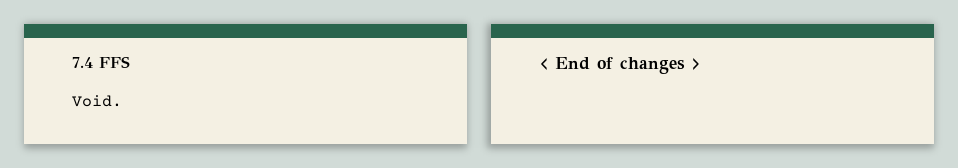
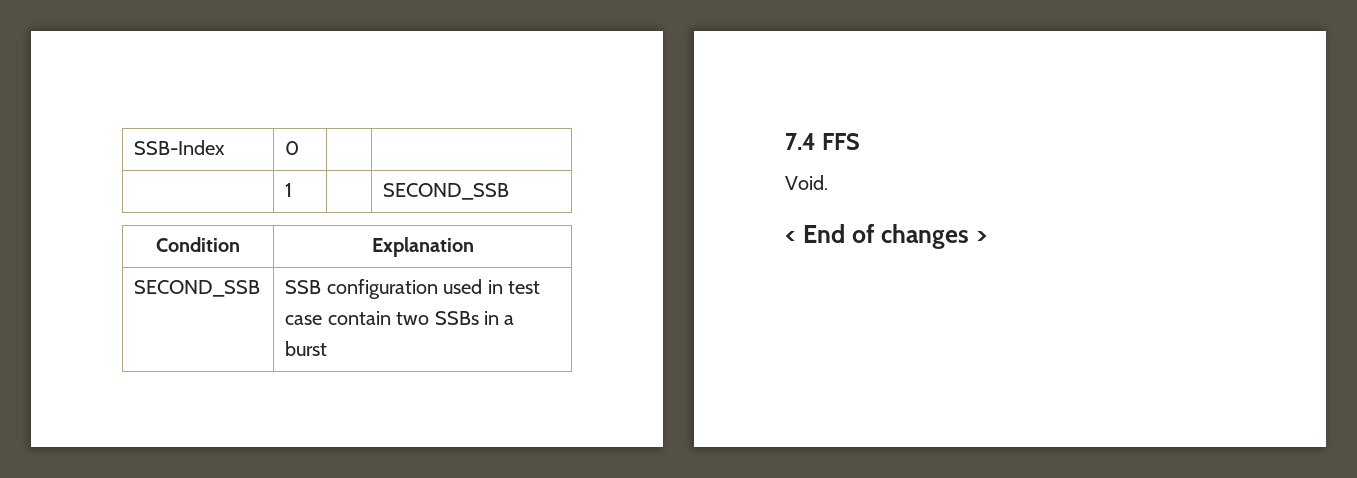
+ SSB-Index | 0 | |
+ | 1 | | SECOND_SSB
+ Condition | Explanation
+ SECOND_SSB | SSB configuration used in test case contain two SSBs in a burst

